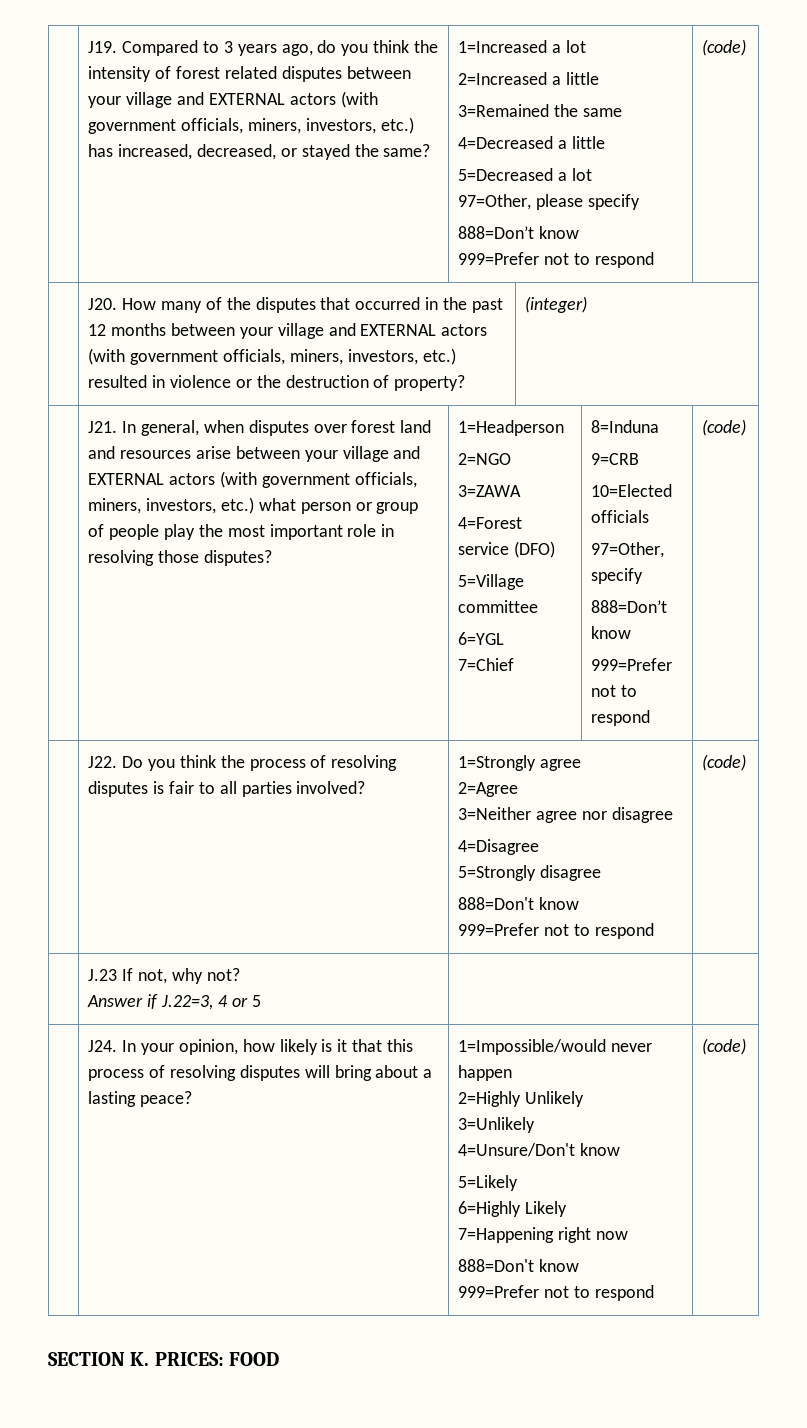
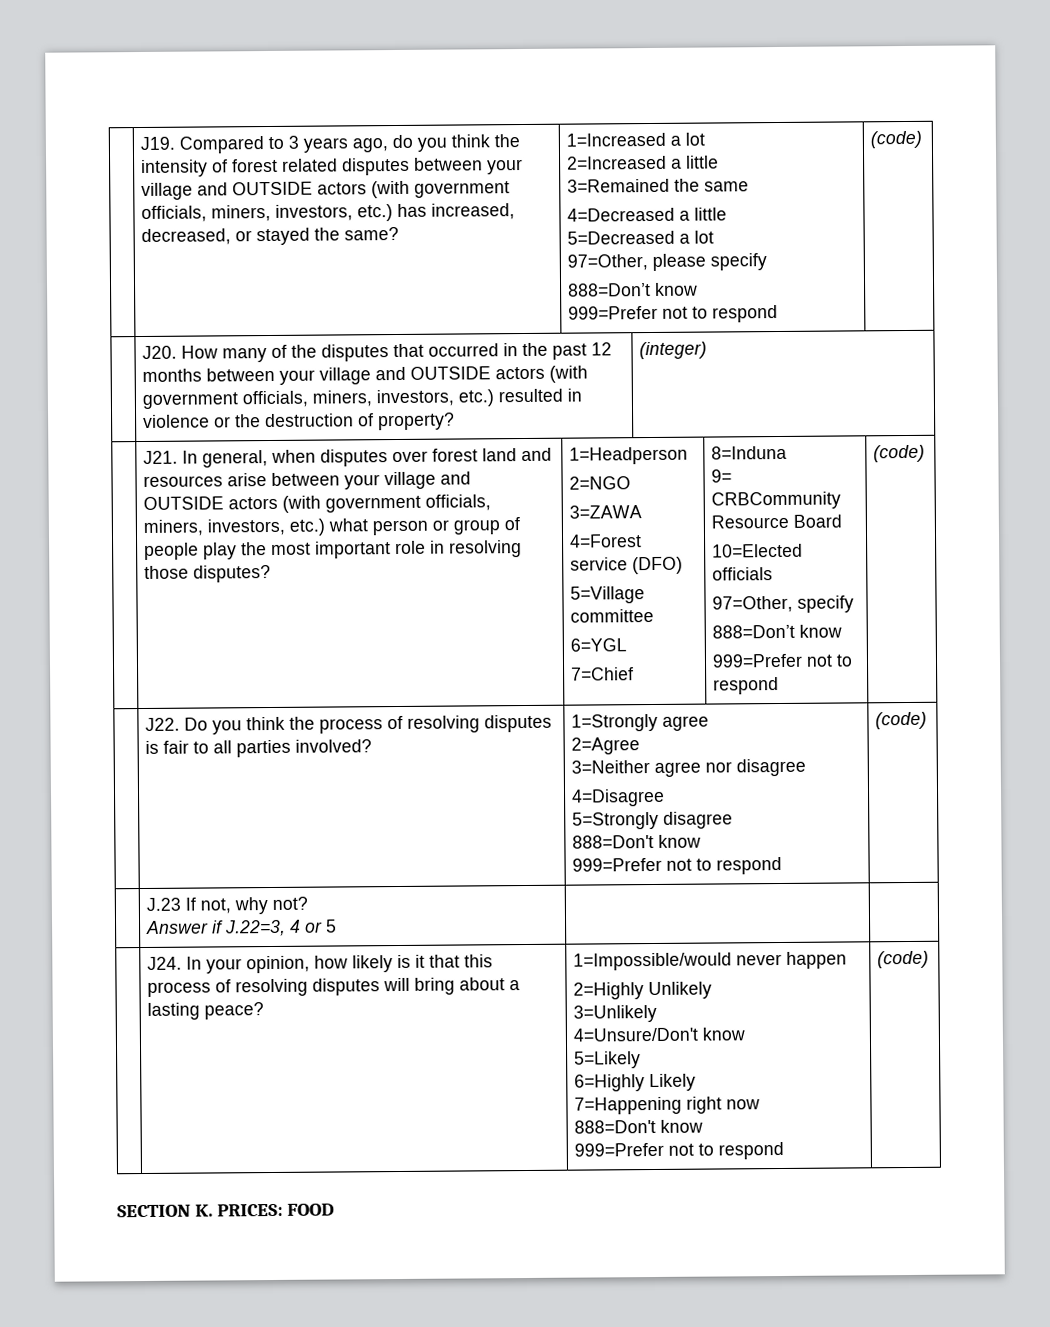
- J19. Compared to 3 years ago, do you think the intensity of forest related disputes between your village and EXTERNAL actors (with government officials, miners, investors, etc.) has increased, decreased, or stayed the same?
+ J19. Compared to 3 years ago, do you think the intensity of forest related disputes between your village and OUTSIDE actors (with government officials, miners, investors, etc.) has increased, decreased, or stayed the same?
- | J20. How many of the disputes that occurred in the past 12 months between your village and EXTERNAL actors (with government officials, miners, investors, etc.) resulted in violence or the destruction of property? | (integer)
+ | J20. How many of the disputes that occurred in the past 12 months between your village and OUTSIDE actors (with government officials, miners, investors, etc.) resulted in violence or the destruction of property? | (integer)
- J21. In general, when disputes over forest land and resources arise between your village and EXTERNAL actors (with government officials, miners, investors, etc.) what person or group of people play the most important role in resolving those disputes?
+ J21. In general, when disputes over forest land and resources arise between your village and OUTSIDE actors (with government officials, miners, investors, etc.) what person or group of people play the most important role in resolving those disputes?
- 9=CRB
+ 9= CRBCommunity Resource Board

